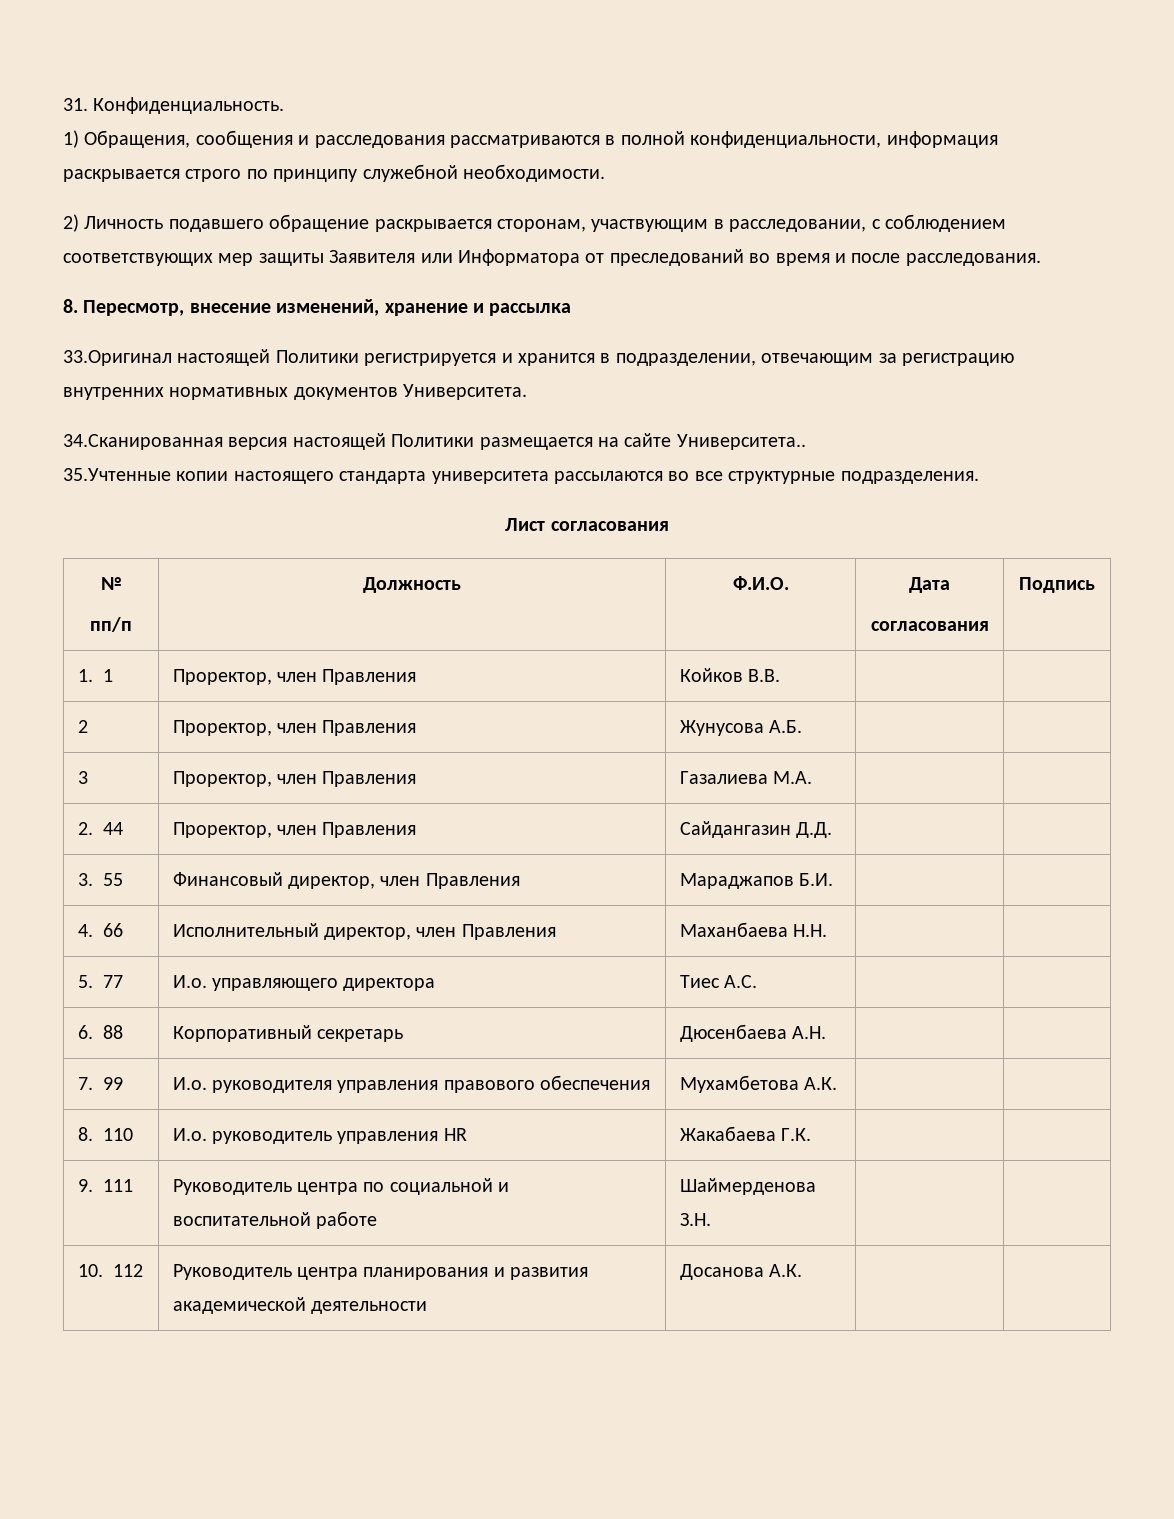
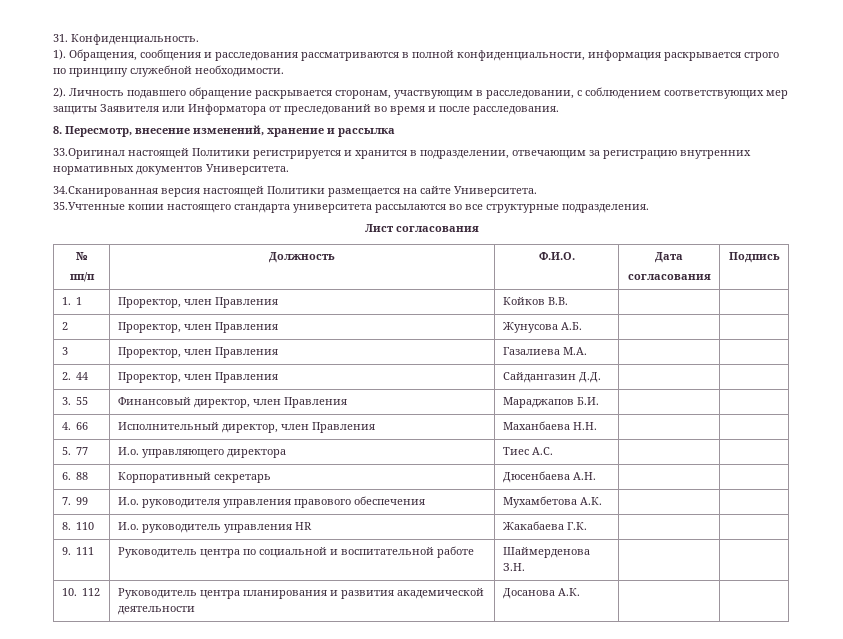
- 1) Обращения, сообщения и расследования рассматриваются в полной конфиденциальности, информация раскрывается строго по принципу служебной необходимости.
+ 1). Обращения, сообщения и расследования рассматриваются в полной конфиденциальности, информация раскрывается строго по принципу служебной необходимости.
- 2) Личность подавшего обращение раскрывается сторонам, участвующим в расследовании, с соблюдением соответствующих мер защиты Заявителя или Информатора от преследований во время и после расследования.
+ 2). Личность подавшего обращение раскрывается сторонам, участвующим в расследовании, с соблюдением соответствующих мер защиты Заявителя или Информатора от преследований во время и после расследования.
- 34.Сканированная версия настоящей Политики размещается на сайте Университета..
+ 34.Сканированная версия настоящей Политики размещается на сайте Университета.

